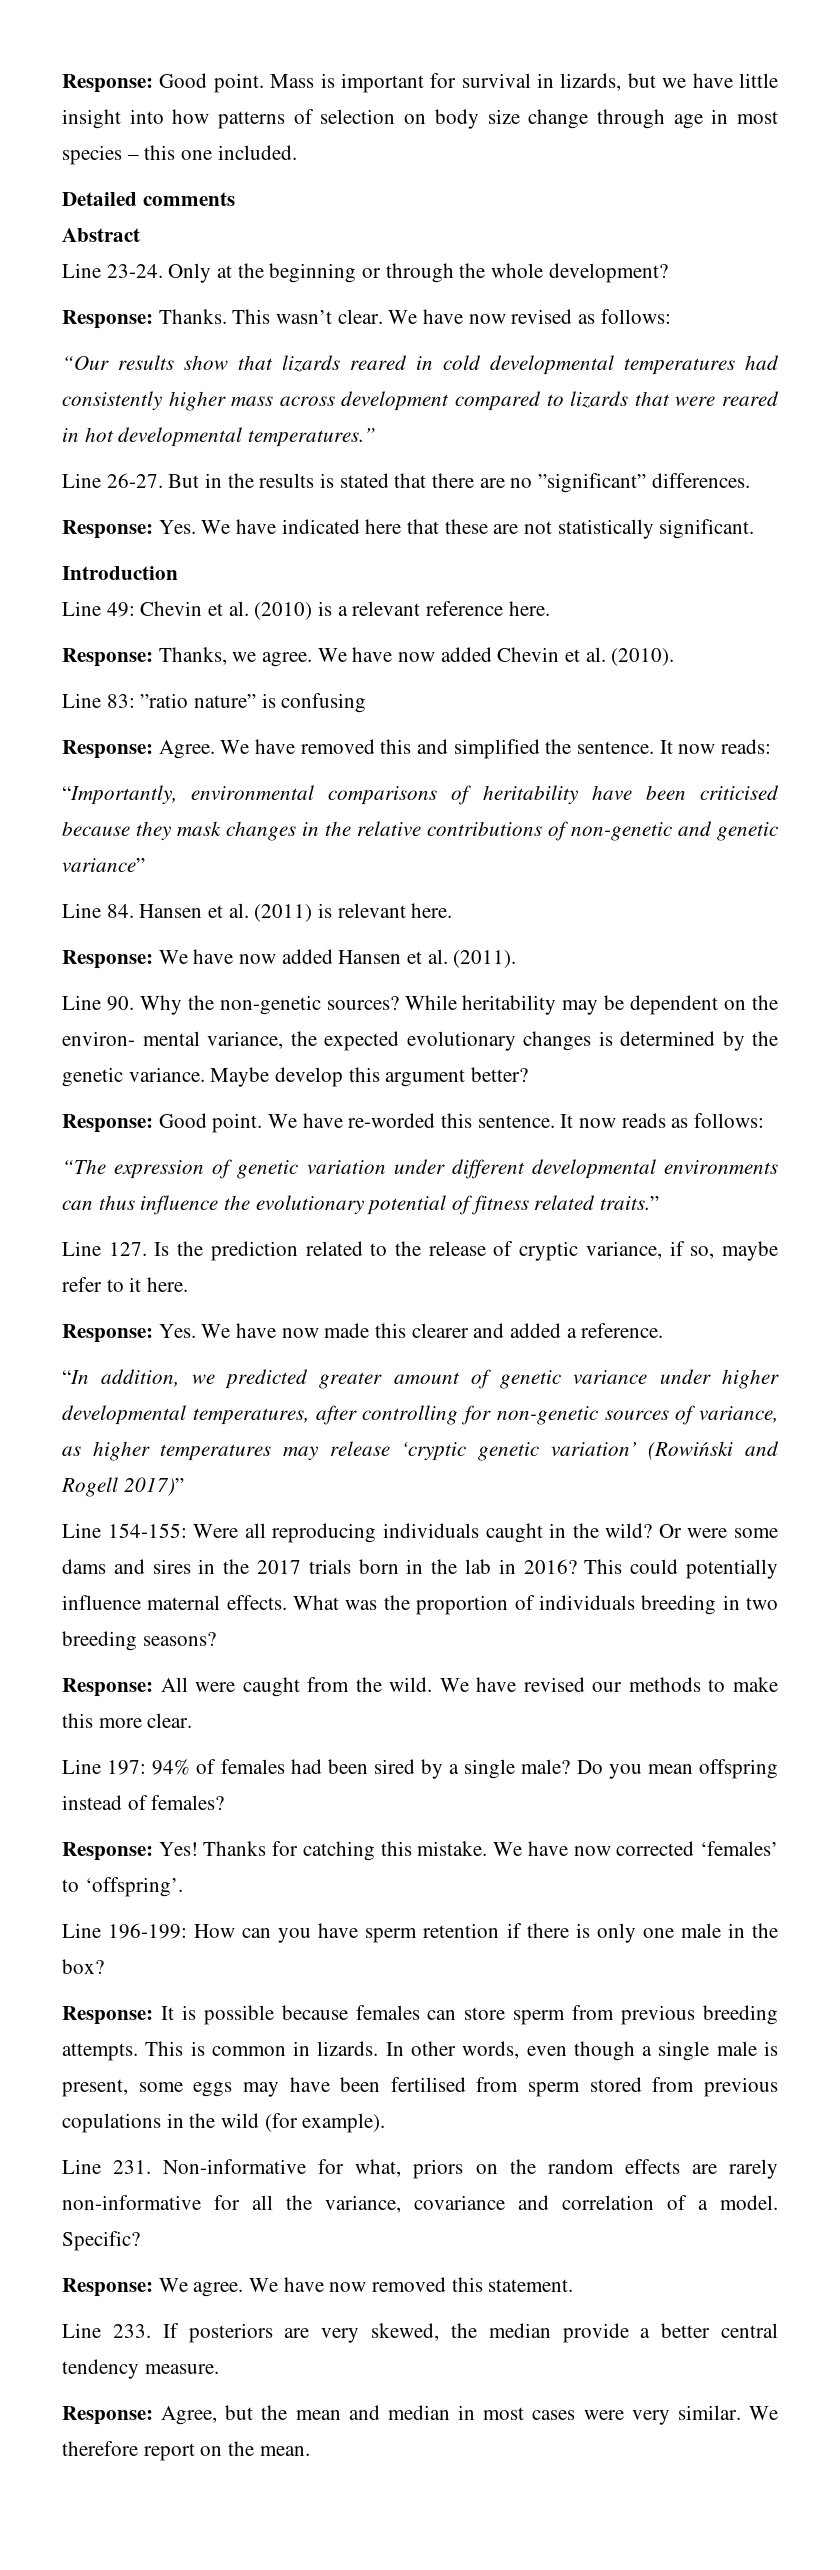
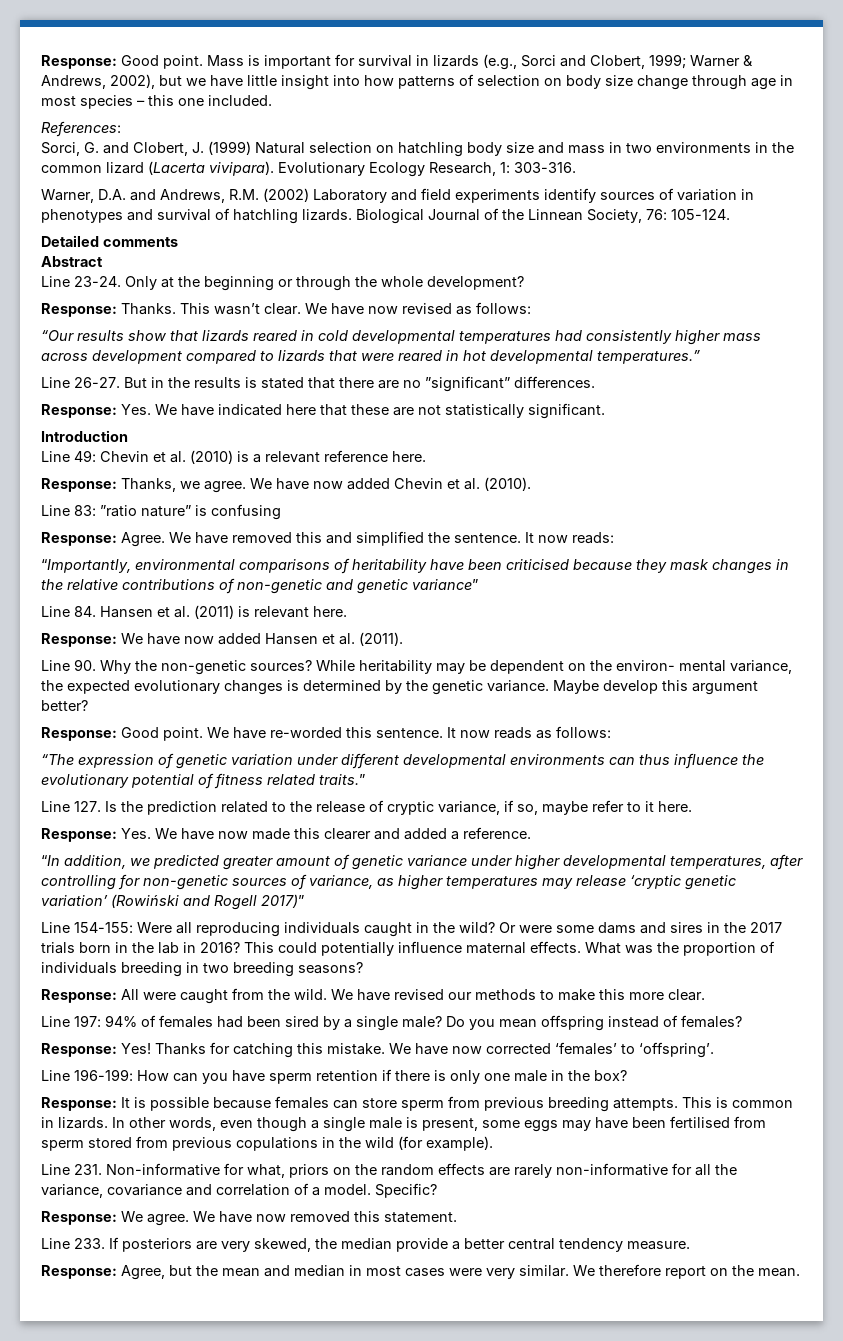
- Mass is important for survival in lizards, but we have little insight into how patterns of selection on body size change through age in most species – this one included.
+ Mass is important for survival in lizards (e.g., Sorci and Clobert, 1999; Warner & Andrews, 2002), but we have little insight into how patterns of selection on body size change through age in most species – this one included.
+ References:
+ Sorci, G. and Clobert, J. (1999) Natural selection on hatchling body size and mass in two environments in the common lizard (Lacerta vivipara). Evolutionary Ecology Research, 1: 303-316.
+ Warner, D.A. and Andrews, R.M. (2002) Laboratory and field experiments identify sources of variation in phenotypes and survival of hatchling lizards. Biological Journal of the Linnean Society, 76: 105-124.

